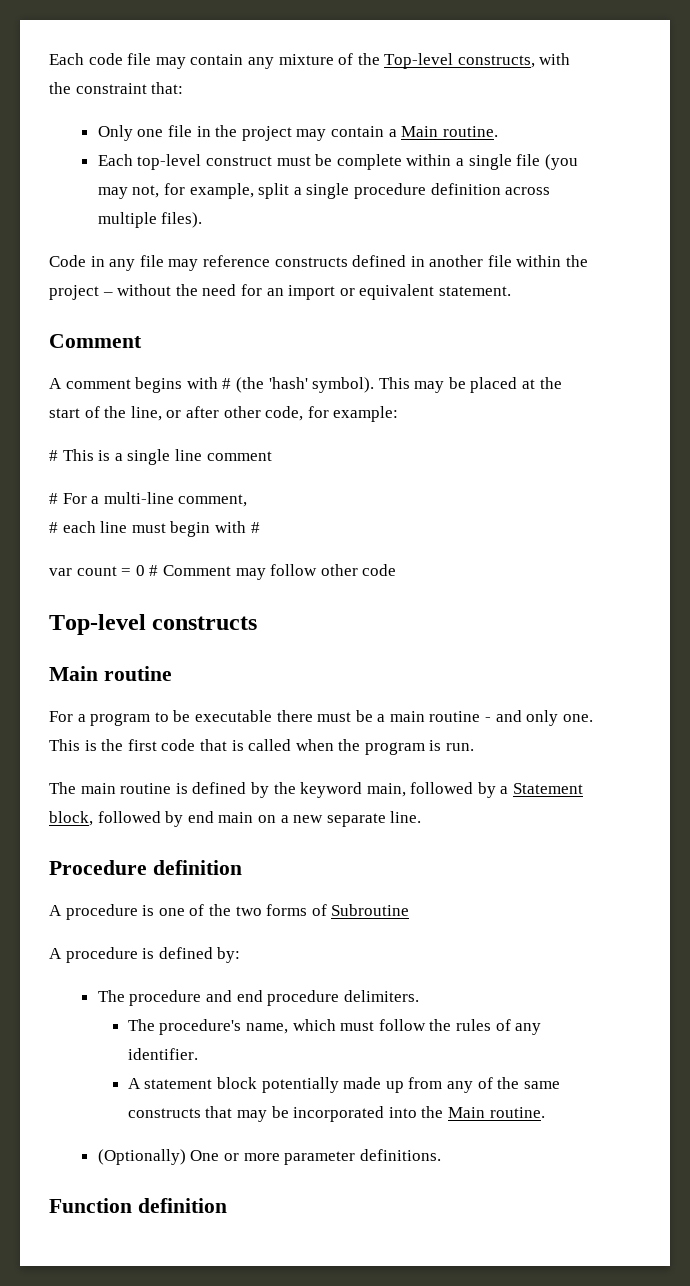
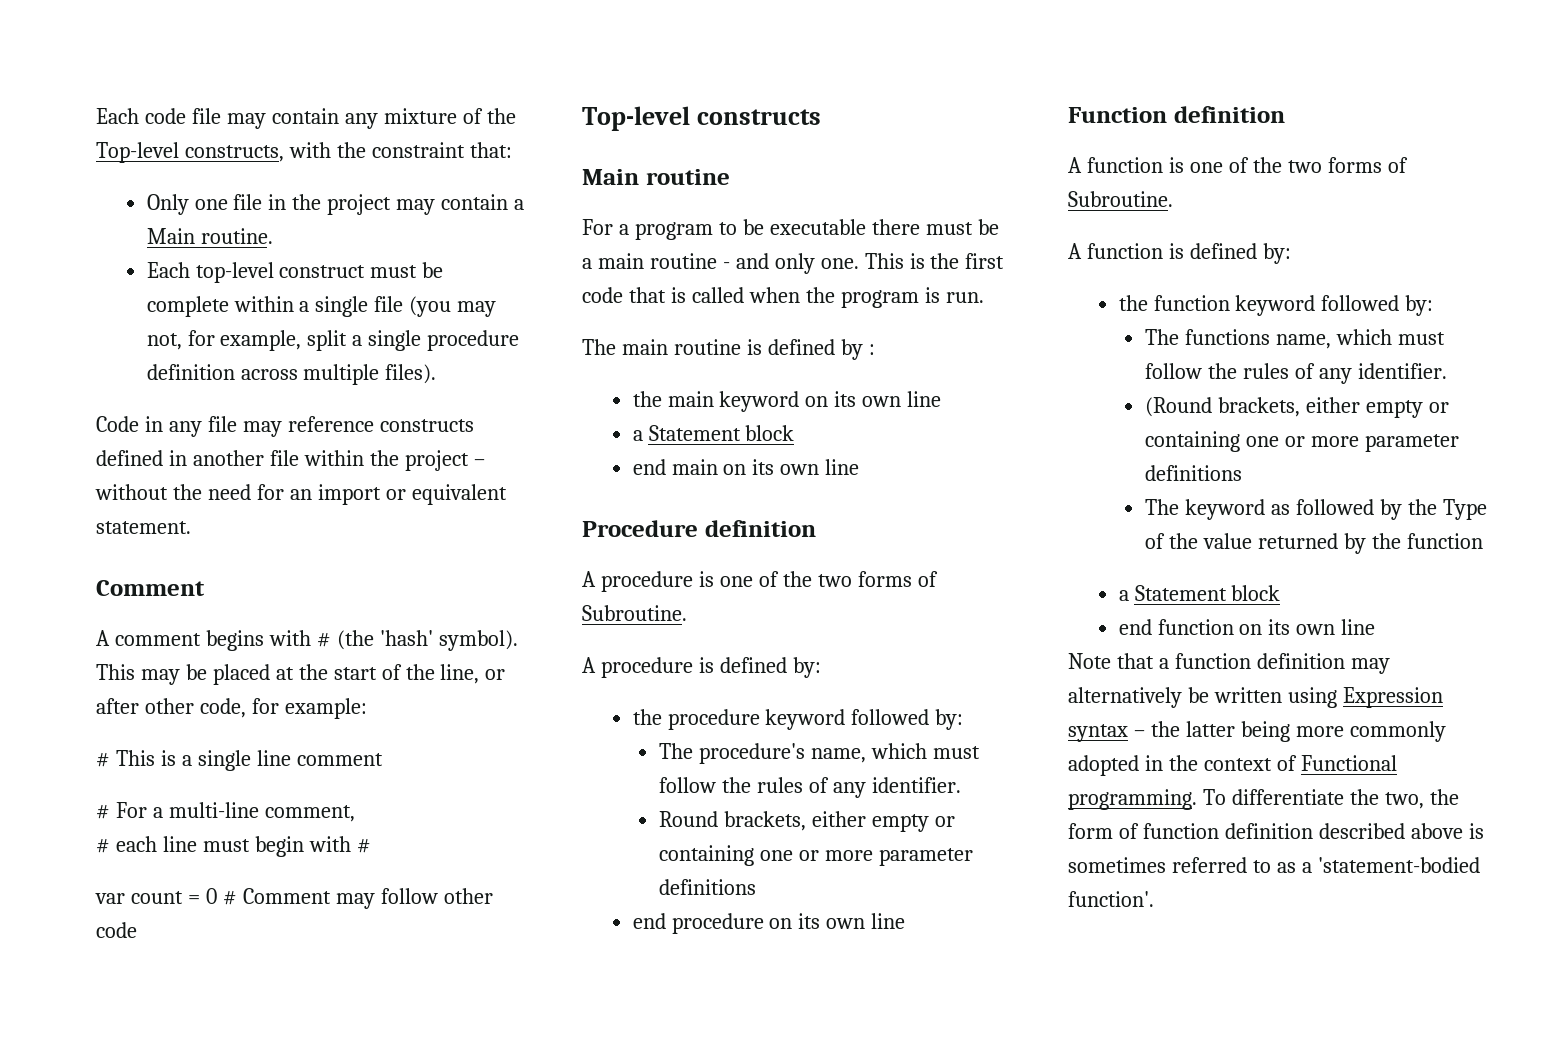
- The main routine is defined by the keyword main, followed by a Statement block, followed by end main on a new separate line.
+ The main routine is defined by :
+ the main keyword on its own line
+ a Statement block
+ end main on its own line
- A procedure is one of the two forms of Subroutine
+ A procedure is one of the two forms of Subroutine.
- The procedure and end procedure delimiters.
+ the procedure keyword followed by:
- A statement block potentially made up from any of the same constructs that may be incorporated into the Main routine.
- (Optionally) One or more parameter definitions.
+ Round brackets, either empty or containing one or more parameter definitions
+ end procedure on its own line
  Function definition
+ A function is one of the two forms of Subroutine.
+ A function is defined by:
+ the function keyword followed by:
+ The functions name, which must follow the rules of any identifier.
+ (Round brackets, either empty or containing one or more parameter definitions
+ The keyword as followed by the Type of the value returned by the function
+ a Statement block
+ end function on its own line
+ Note that a function definition may alternatively be written using Expression syntax – the latter being more commonly adopted in the context of Functional programming. To differentiate the two, the form of function definition described above is sometimes referred to as a 'statement-bodied function'.

